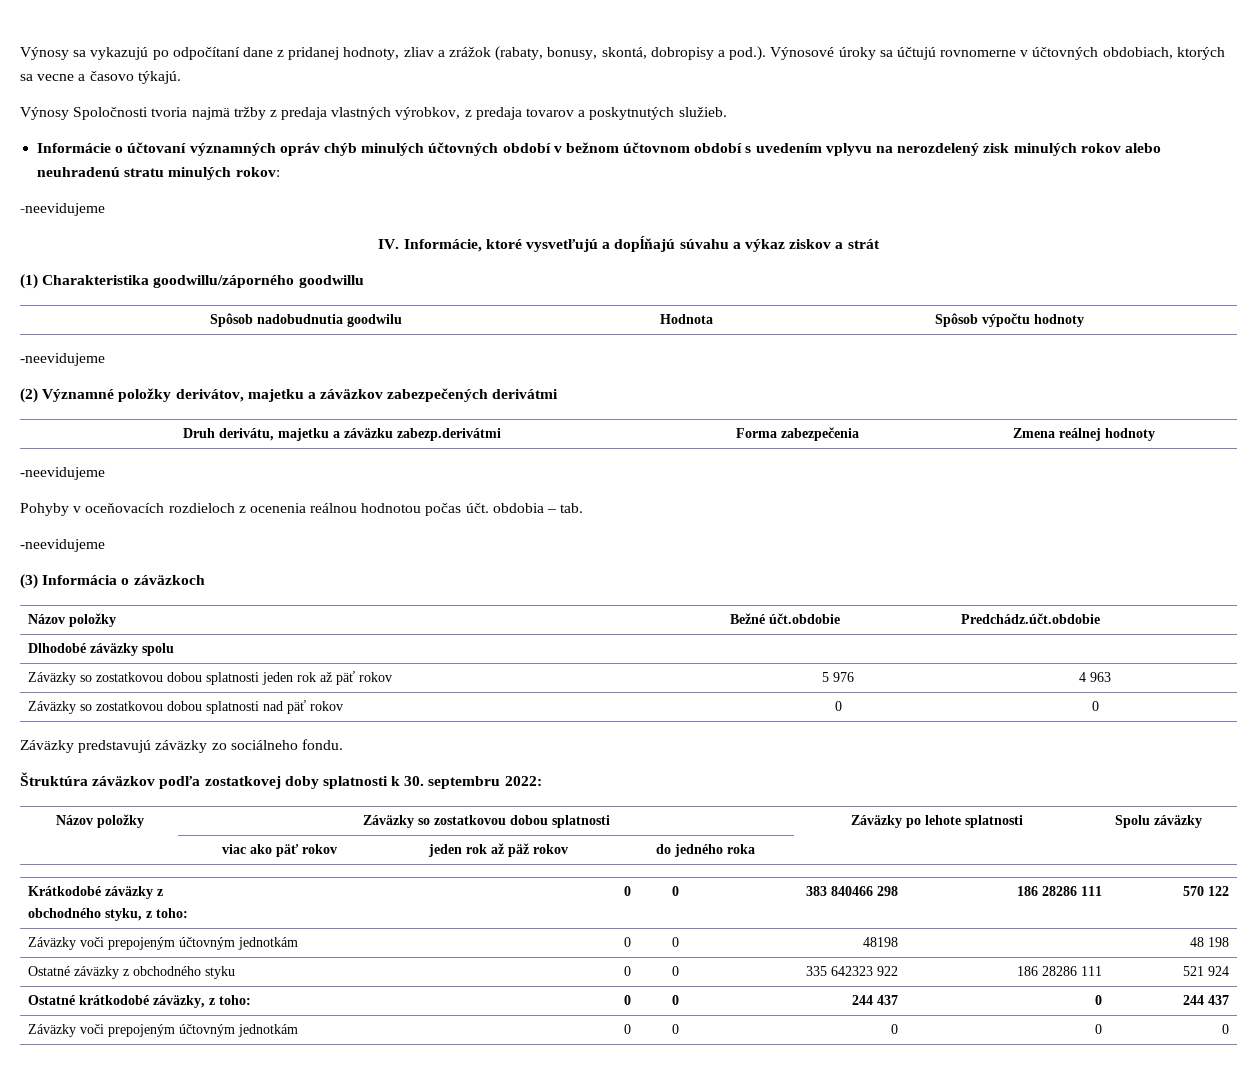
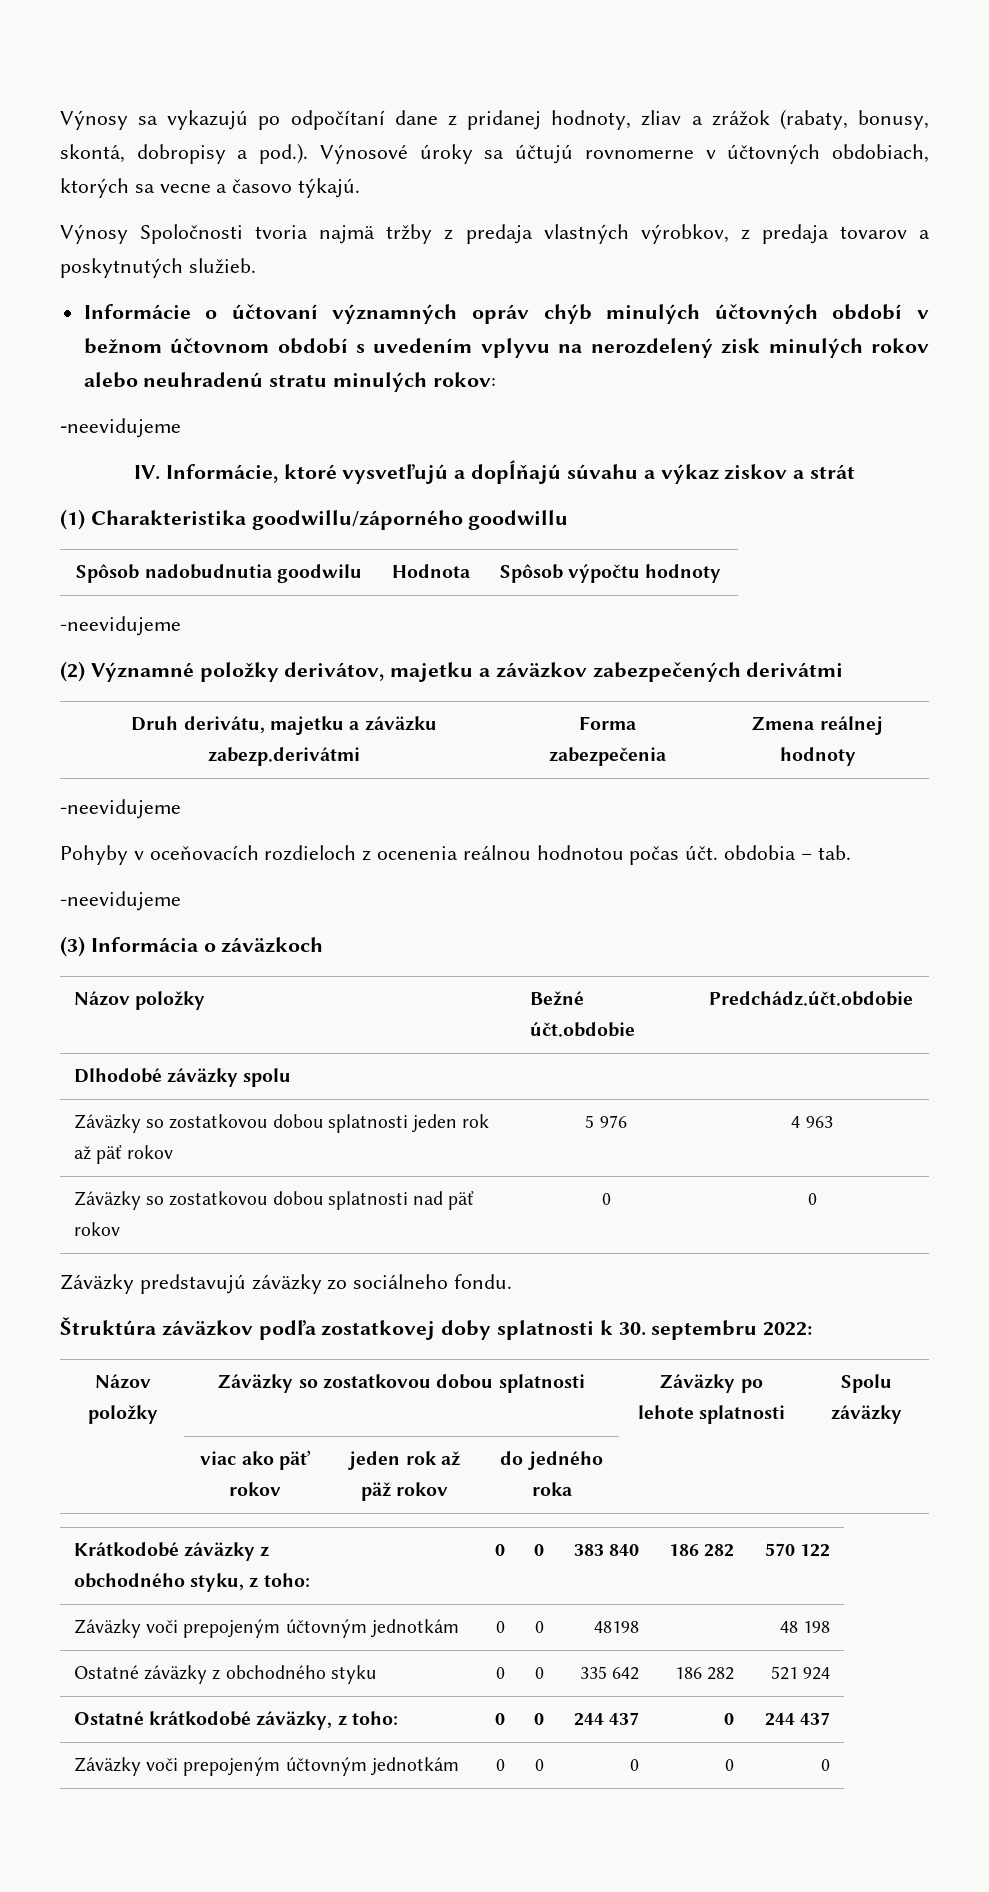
  Krátkodobé záväzky z
- obchodného styku, z toho: | 0 | 0 | 383 840466 298 | 186 28286 111 | 570 122
+ obchodného styku, z toho: | 0 | 0 | 383 840 | 186 282 | 570 122
- Ostatné záväzky z obchodného styku | 0 | 0 | 335 642323 922 | 186 28286 111 | 521 924
+ Ostatné záväzky z obchodného styku | 0 | 0 | 335 642 | 186 282 | 521 924

